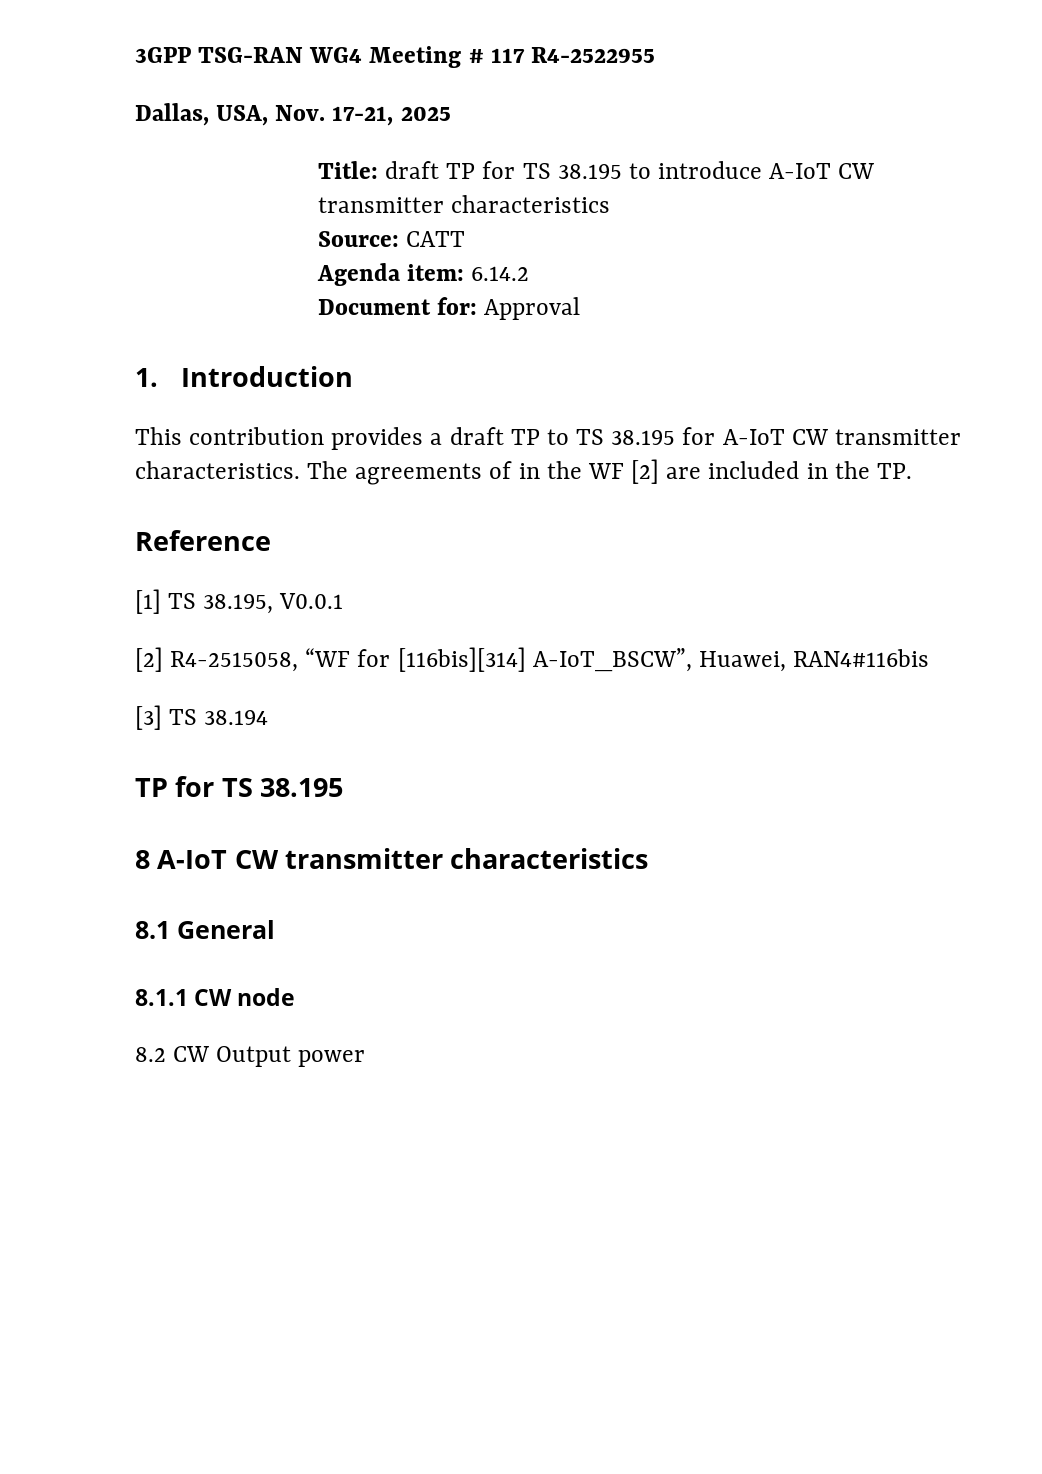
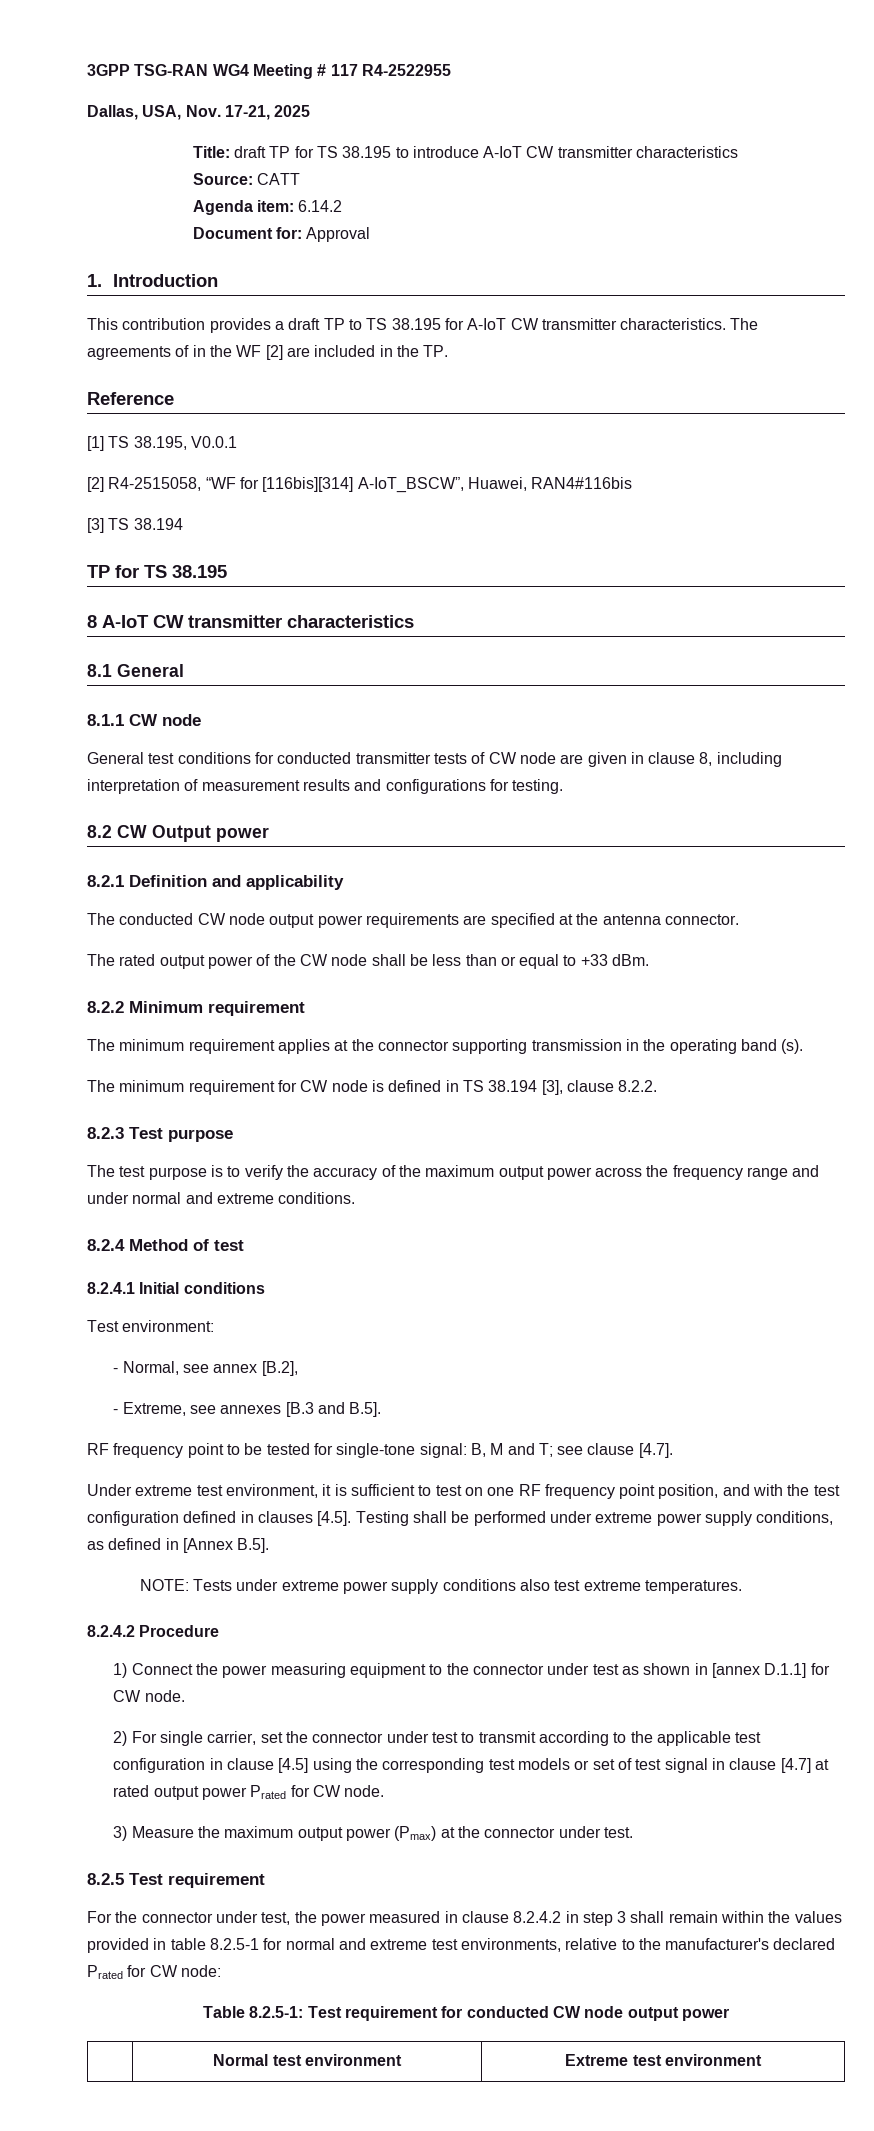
+ General test conditions for conducted transmitter tests of CW node are given in clause 8, including interpretation of measurement results and configurations for testing.
  8.2 CW Output power
+ 8.2.1 Definition and applicability
+ The conducted CW node output power requirements are specified at the antenna connector.
+ The rated output power of the CW node shall be less than or equal to +33 dBm.
+ 8.2.2 Minimum requirement
+ The minimum requirement applies at the connector supporting transmission in the operating band (s).
+ The minimum requirement for CW node is defined in TS 38.194 [3], clause 8.2.2.
+ 8.2.3 Test purpose
+ The test purpose is to verify the accuracy of the maximum output power across the frequency range and under normal and extreme conditions.
+ 8.2.4 Method of test
+ 8.2.4.1 Initial conditions
+ Test environment:
+ - Normal, see annex [B.2],
+ - Extreme, see annexes [B.3 and B.5].
+ RF frequency point to be tested for single-tone signal: B, M and T; see clause [4.7].
+ Under extreme test environment, it is sufficient to test on one RF frequency point position, and with the test configuration defined in clauses [4.5]. Testing shall be performed under extreme power supply conditions, as defined in [Annex B.5].
+ NOTE: Tests under extreme power supply conditions also test extreme temperatures.
+ 8.2.4.2 Procedure
+ 1) Connect the power measuring equipment to the connector under test as shown in [annex D.1.1] for CW node.
+ 2) For single carrier, set the connector under test to transmit according to the applicable test configuration in clause [4.5] using the corresponding test models or set of test signal in clause [4.7] at rated output power Prated for CW node.
+ 3) Measure the maximum output power (Pmax) at the connector under test.
+ 8.2.5 Test requirement
+ For the connector under test, the power measured in clause 8.2.4.2 in step 3 shall remain within the values provided in table 8.2.5-1 for normal and extreme test environments, relative to the manufacturer's declared Prated for CW node:
+ Table 8.2.5-1: Test requirement for conducted CW node output power
+ | Normal test environment | Extreme test environment

